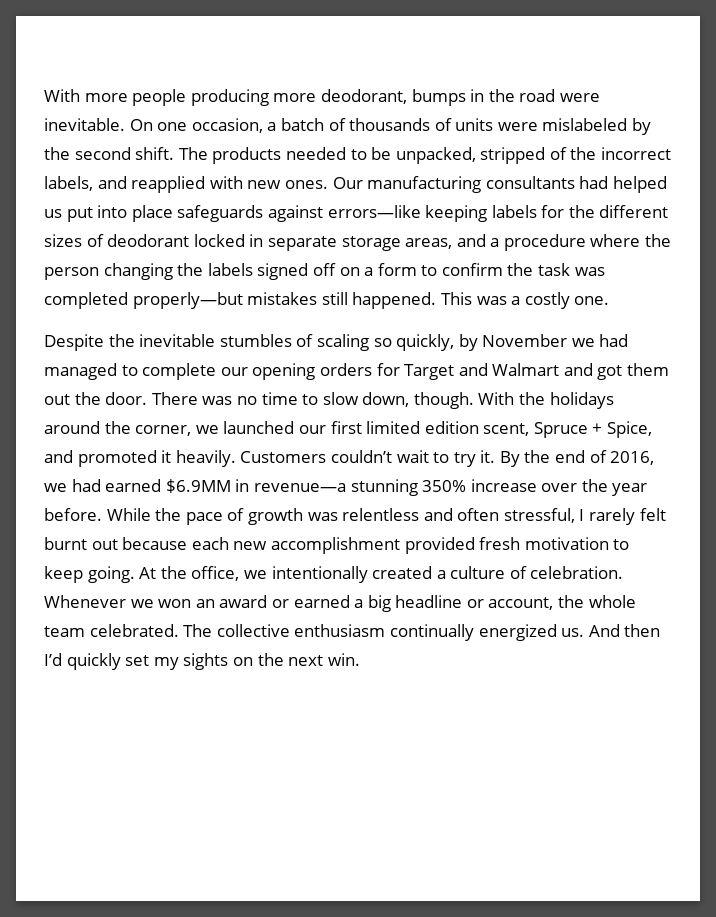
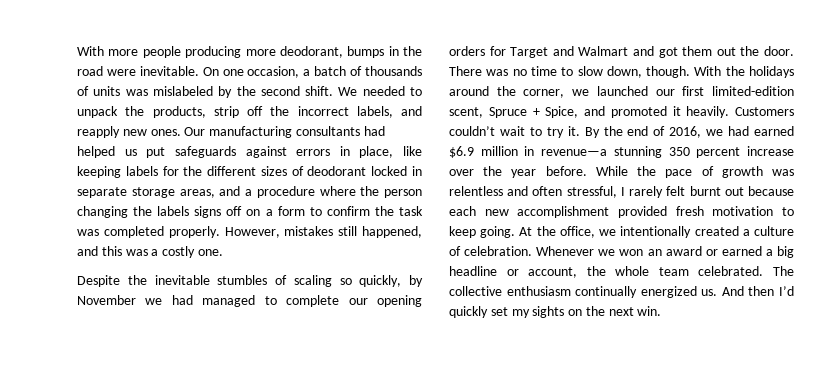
- On one occasion, a batch of thousands of units were mislabeled by the second shift.
+ On one occasion, a batch of thousands of units was mislabeled by the second shift.
- The products needed to be unpacked, stripped of the incorrect labels, and reapplied with new ones.
+ We needed to unpack the products, strip off the incorrect labels, and reapply new ones.
- Our manufacturing consultants had helped us put into place safeguards against errors—like keeping labels for the different sizes of deodorant locked in separate storage areas, and a procedure where the person changing the labels signed off on a form to confirm the task was completed properly—but mistakes still happened. This was a costly one.
+ Our manufacturing consultants had helped us put safeguards against errors in place, like keeping labels for the different sizes of deodorant locked in separate storage areas, and a procedure where the person changing the labels signs off on a form to confirm the task was completed properly. However, mistakes still happened, and this was a costly one.
- With the holidays around the corner, we launched our first limited edition scent, Spruce + Spice, and promoted it heavily.
+ With the holidays around the corner, we launched our first limited-edition scent, Spruce + Spice, and promoted it heavily.
- By the end of 2016, we had earned $6.9MM in revenue—a stunning 350% increase over the year before.
+ By the end of 2016, we had earned $6.9 million in revenue—a stunning 350 percent increase over the year before.

